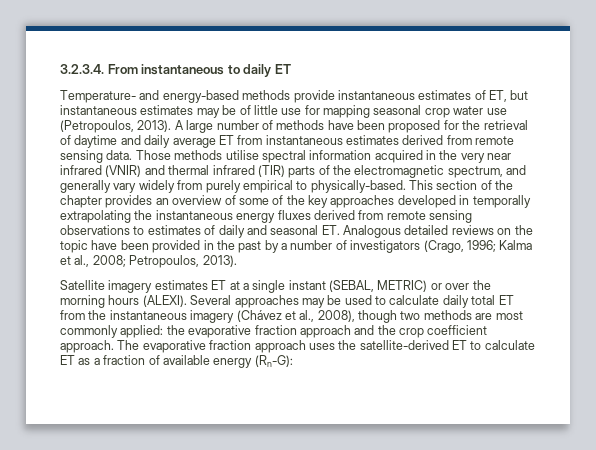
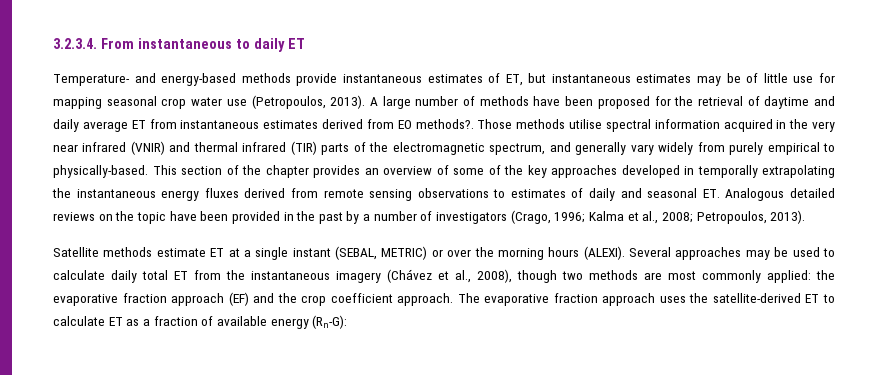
- A large number of methods have been proposed for the retrieval of daytime and daily average ET from instantaneous estimates derived from remote sensing data.
+ A large number of methods have been proposed for the retrieval of daytime and daily average ET from instantaneous estimates derived from EO methods?.
- Satellite imagery estimates ET at a single instant (SEBAL, METRIC) or over the morning hours (ALEXI).
+ Satellite methods estimate ET at a single instant (SEBAL, METRIC) or over the morning hours (ALEXI).
- Several approaches may be used to calculate daily total ET from the instantaneous imagery (Chávez et al., 2008), though two methods are most commonly applied: the evaporative fraction approach and the crop coefficient approach.
+ Several approaches may be used to calculate daily total ET from the instantaneous imagery (Chávez et al., 2008), though two methods are most commonly applied: the evaporative fraction approach (EF) and the crop coefficient approach.

